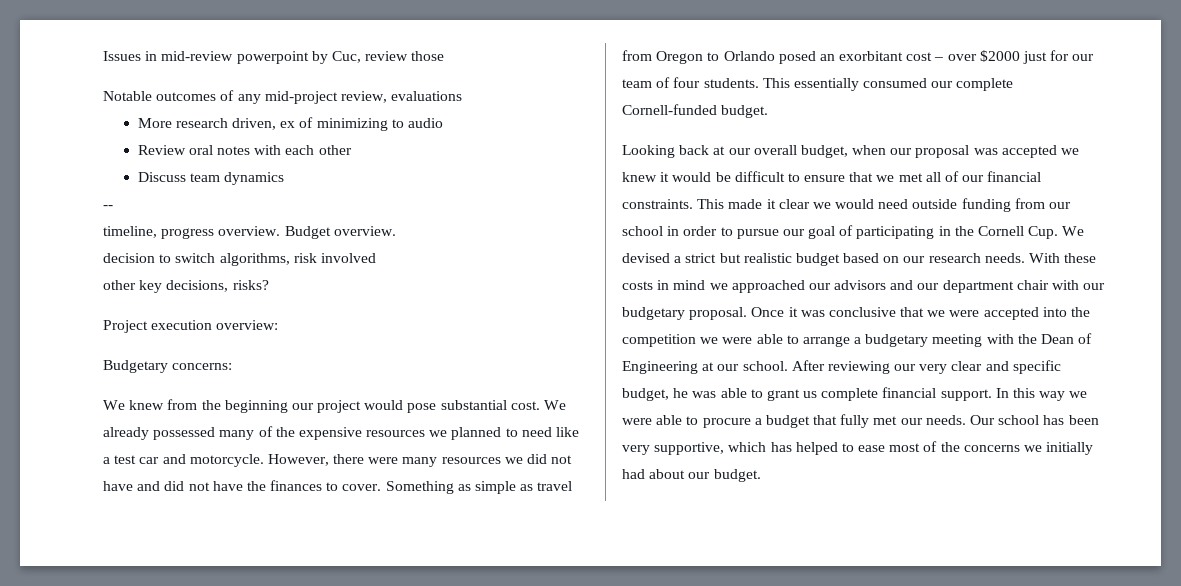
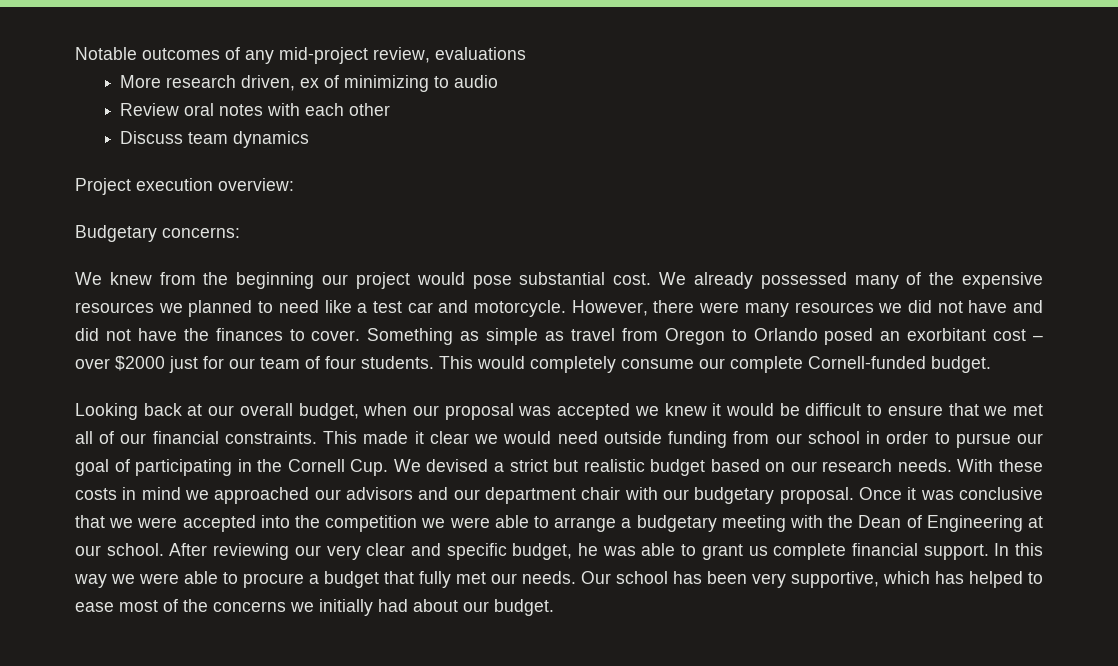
- Issues in mid-review powerpoint by Cuc, review those
- --
- timeline, progress overview. Budget overview.
- decision to switch algorithms, risk involved
- other key decisions, risks?
- This essentially consumed our complete Cornell-funded budget.
+ This would completely consume our complete Cornell-funded budget.

